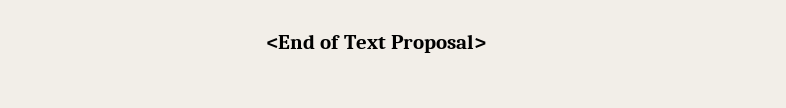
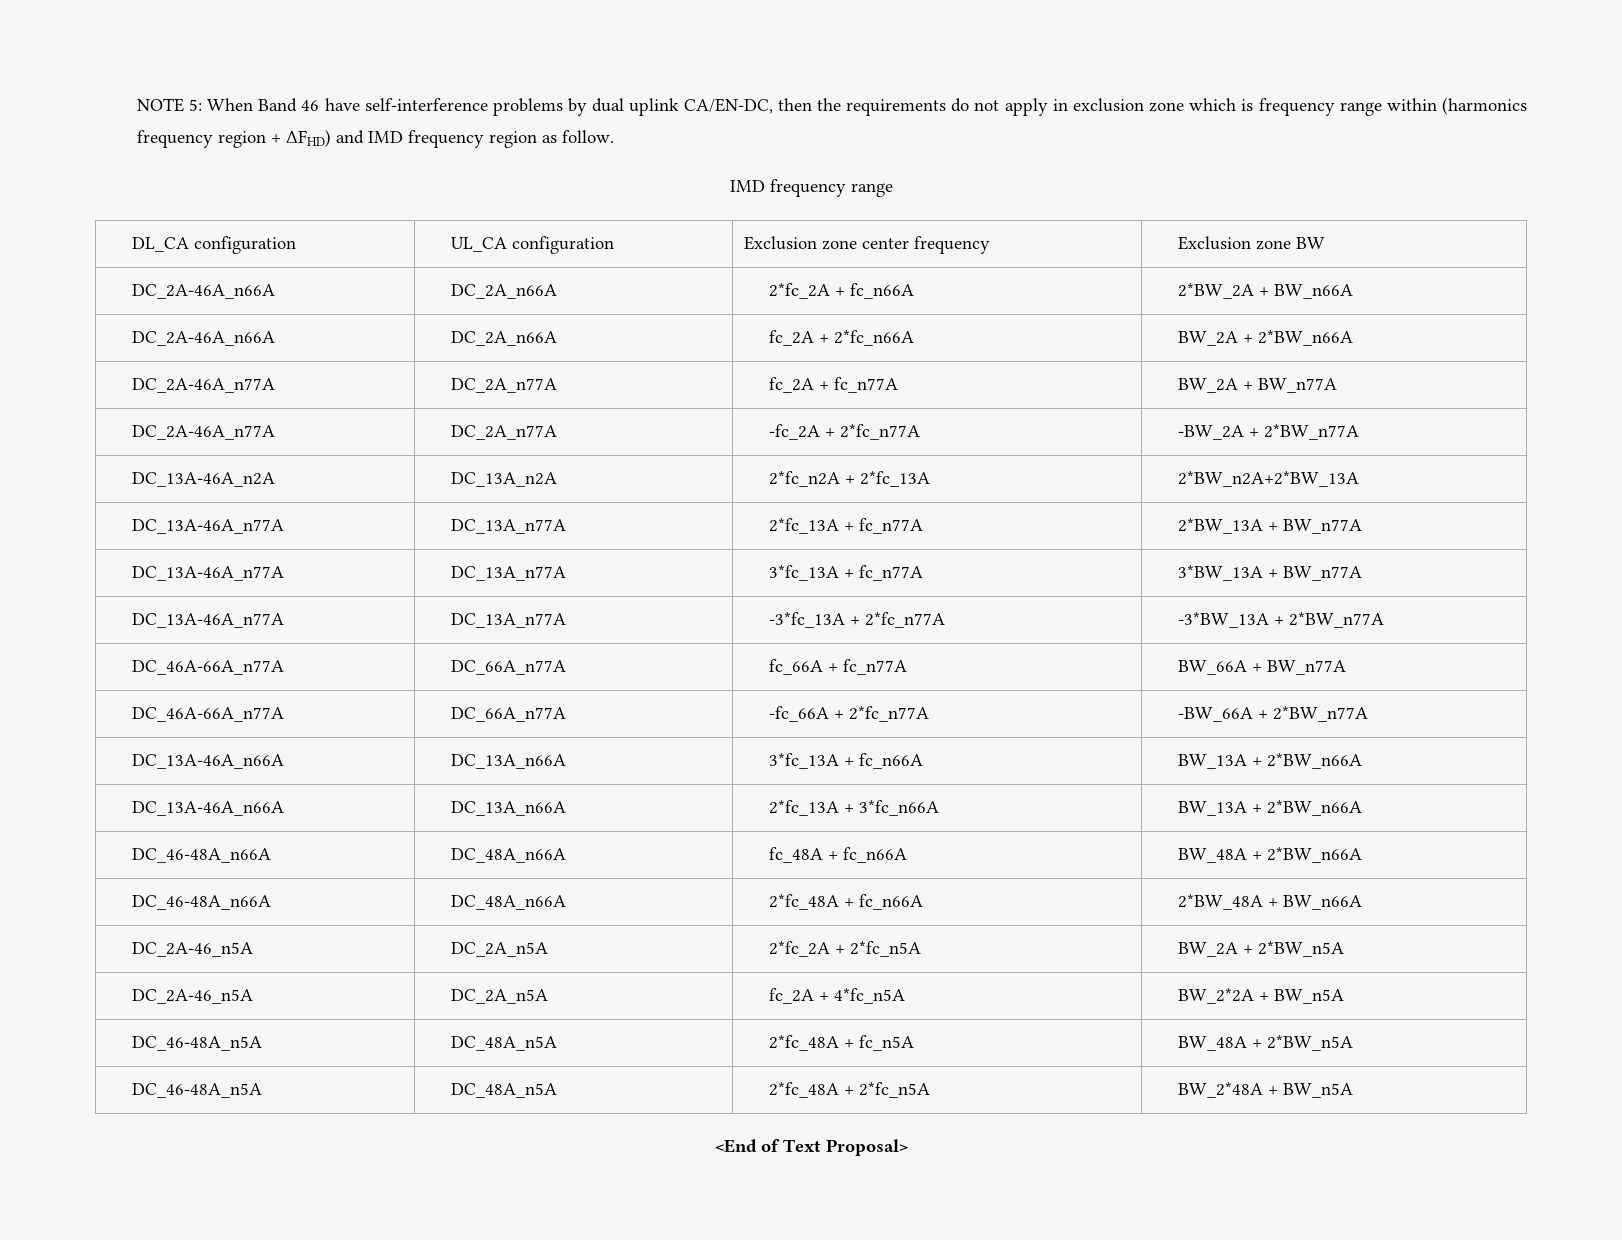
+ NOTE 5: When Band 46 have self-interference problems by dual uplink CA/EN-DC, then the requirements do not apply in exclusion zone which is frequency range within (harmonics frequency region + ΔFHD) and IMD frequency region as follow.
+ IMD frequency range
+ DL_CA configuration | UL_CA configuration | Exclusion zone center frequency | Exclusion zone BW
+ DC_2A-46A_n66A | DC_2A_n66A | 2*fc_2A + fc_n66A | 2*BW_2A + BW_n66A
+ DC_2A-46A_n66A | DC_2A_n66A | fc_2A + 2*fc_n66A | BW_2A + 2*BW_n66A
+ DC_2A-46A_n77A | DC_2A_n77A | fc_2A + fc_n77A | BW_2A + BW_n77A
+ DC_2A-46A_n77A | DC_2A_n77A | -fc_2A + 2*fc_n77A | -BW_2A + 2*BW_n77A
+ DC_13A-46A_n2A | DC_13A_n2A | 2*fc_n2A + 2*fc_13A | 2*BW_n2A+2*BW_13A
+ DC_13A-46A_n77A | DC_13A_n77A | 2*fc_13A + fc_n77A | 2*BW_13A + BW_n77A
+ DC_13A-46A_n77A | DC_13A_n77A | 3*fc_13A + fc_n77A | 3*BW_13A + BW_n77A
+ DC_13A-46A_n77A | DC_13A_n77A | -3*fc_13A + 2*fc_n77A | -3*BW_13A + 2*BW_n77A
+ DC_46A-66A_n77A | DC_66A_n77A | fc_66A + fc_n77A | BW_66A + BW_n77A
+ DC_46A-66A_n77A | DC_66A_n77A | -fc_66A + 2*fc_n77A | -BW_66A + 2*BW_n77A
+ DC_13A-46A_n66A | DC_13A_n66A | 3*fc_13A + fc_n66A | BW_13A + 2*BW_n66A
+ DC_13A-46A_n66A | DC_13A_n66A | 2*fc_13A + 3*fc_n66A | BW_13A + 2*BW_n66A
+ DC_46-48A_n66A | DC_48A_n66A | fc_48A + fc_n66A | BW_48A + 2*BW_n66A
+ DC_46-48A_n66A | DC_48A_n66A | 2*fc_48A + fc_n66A | 2*BW_48A + BW_n66A
+ DC_2A-46_n5A | DC_2A_n5A | 2*fc_2A + 2*fc_n5A | BW_2A + 2*BW_n5A
+ DC_2A-46_n5A | DC_2A_n5A | fc_2A + 4*fc_n5A | BW_2*2A + BW_n5A
+ DC_46-48A_n5A | DC_48A_n5A | 2*fc_48A + fc_n5A | BW_48A + 2*BW_n5A
+ DC_46-48A_n5A | DC_48A_n5A | 2*fc_48A + 2*fc_n5A | BW_2*48A + BW_n5A

